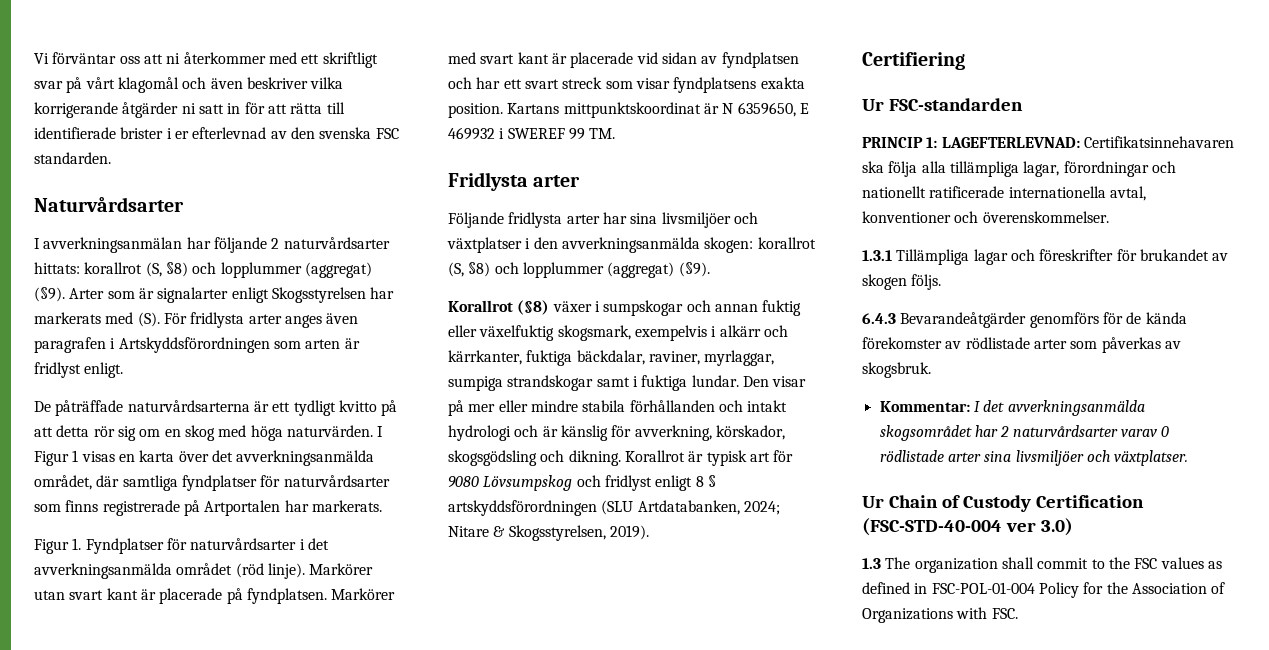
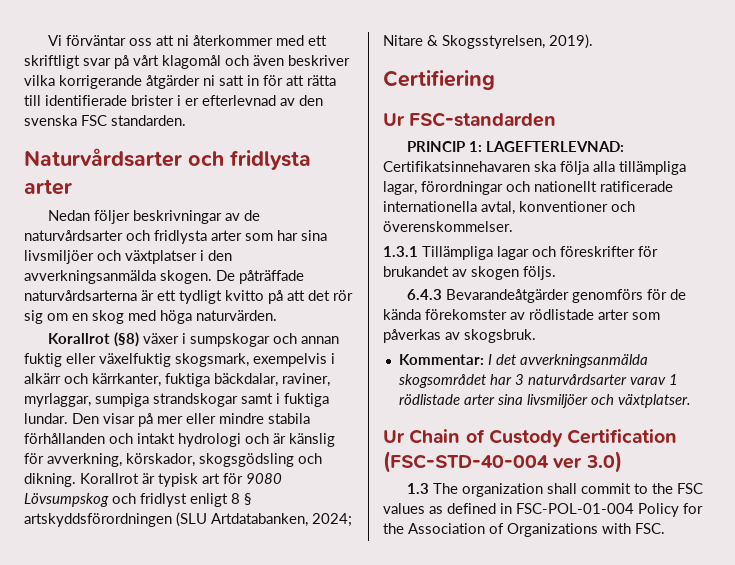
- Naturvårdsarter
- I avverkningsanmälan har följande 2 naturvårdsarter hittats: korallrot (S, §8) och lopplummer (aggregat) (§9). Arter som är signalarter enligt Skogsstyrelsen har markerats med (S). För fridlysta arter anges även paragrafen i Artskyddsförordningen som arten är fridlyst enligt.
- De påträffade naturvårdsarterna är ett tydligt kvitto på att detta rör sig om en skog med höga naturvärden. I Figur 1 visas en karta över det avverkningsanmälda området, där samtliga fyndplatser för naturvårdsarter som finns registrerade på Artportalen har markerats.
- Figur 1. Fyndplatser för naturvårdsarter i det avverkningsanmälda området (röd linje). Markörer utan svart kant är placerade på fyndplatsen. Markörer med svart kant är placerade vid sidan av fyndplatsen och har ett svart streck som visar fyndplatsens exakta position. Kartans mittpunktskoordinat är N 6359650, E 469932 i SWEREF 99 TM.
- Fridlysta arter
- Följande fridlysta arter har sina livsmiljöer och växtplatser i den avverkningsanmälda skogen: korallrot (S, §8) och lopplummer (aggregat) (§9).
+ Naturvårdsarter och fridlysta arter
+ Nedan följer beskrivningar av de naturvårdsarter och fridlysta arter som har sina livsmiljöer och växtplatser i den avverkningsanmälda skogen. De påträffade naturvårdsarterna är ett tydligt kvitto på att det rör sig om en skog med höga naturvärden.
- Kommentar: I det avverkningsanmälda skogsområdet har 2 naturvårdsarter varav 0 rödlistade arter sina livsmiljöer och växtplatser.
+ Kommentar: I det avverkningsanmälda skogsområdet har 3 naturvårdsarter varav 1 rödlistade arter sina livsmiljöer och växtplatser.

